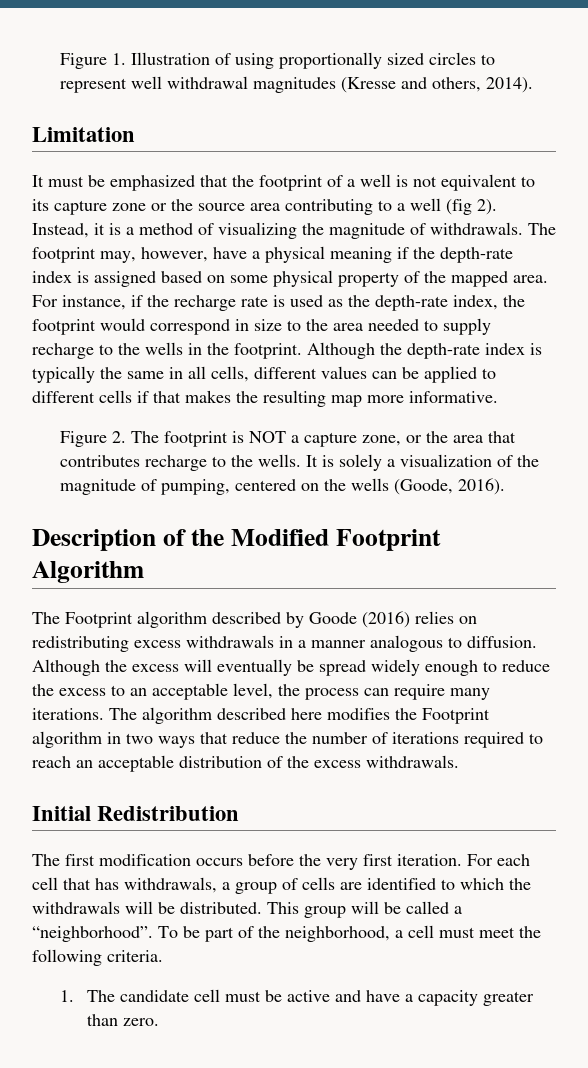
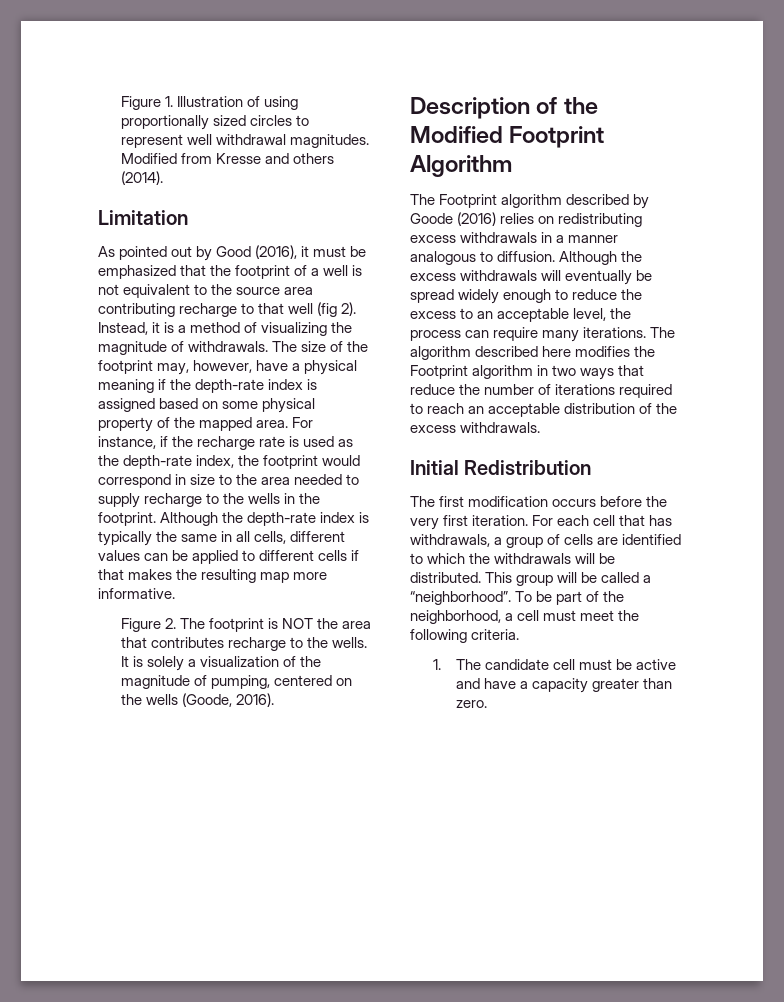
- Figure 1. Illustration of using proportionally sized circles to represent well withdrawal magnitudes (Kresse and others, 2014).
+ Figure 1. Illustration of using proportionally sized circles to represent well withdrawal magnitudes. Modified from Kresse and others (2014).
  Limitation
- It must be emphasized that the footprint of a well is not equivalent to its capture zone or the source area contributing to a well (fig 2).
+ As pointed out by Good (2016), it must be emphasized that the footprint of a well is not equivalent to the source area contributing recharge to that well (fig 2).
- The footprint may, however, have a physical meaning if the depth-rate index is assigned based on some physical property of the mapped area.
+ The size of the footprint may, however, have a physical meaning if the depth-rate index is assigned based on some physical property of the mapped area.
- Figure 2. The footprint is NOT a capture zone, or the area that contributes recharge to the wells.
+ Figure 2. The footprint is NOT the area that contributes recharge to the wells.
- Although the excess will eventually be spread widely enough to reduce the excess to an acceptable level, the process can require many iterations.
+ Although the excess withdrawals will eventually be spread widely enough to reduce the excess to an acceptable level, the process can require many iterations.

